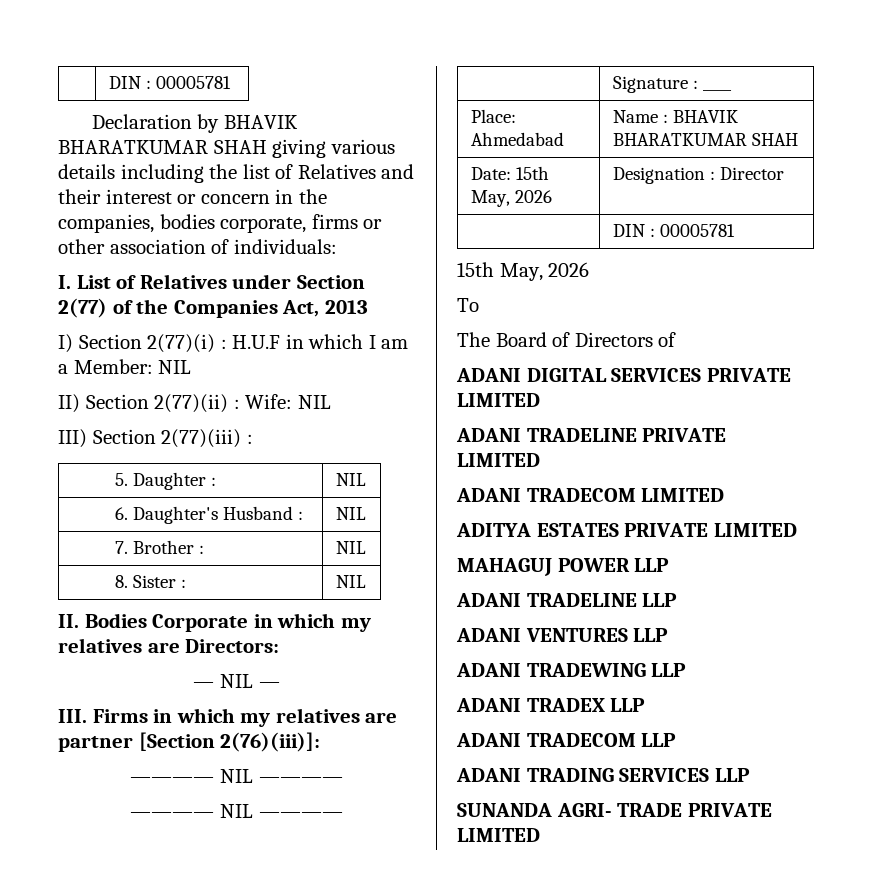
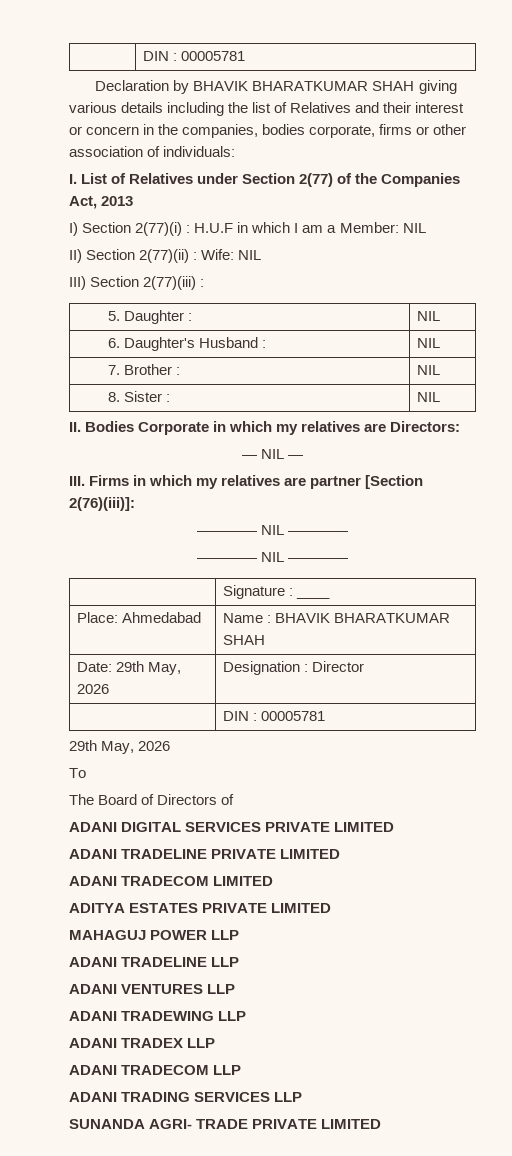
- Date: 15th May, 2026 | Designation : Director
+ Date: 29th May, 2026 | Designation : Director
  | DIN : 00005781
- 15th May, 2026
+ 29th May, 2026

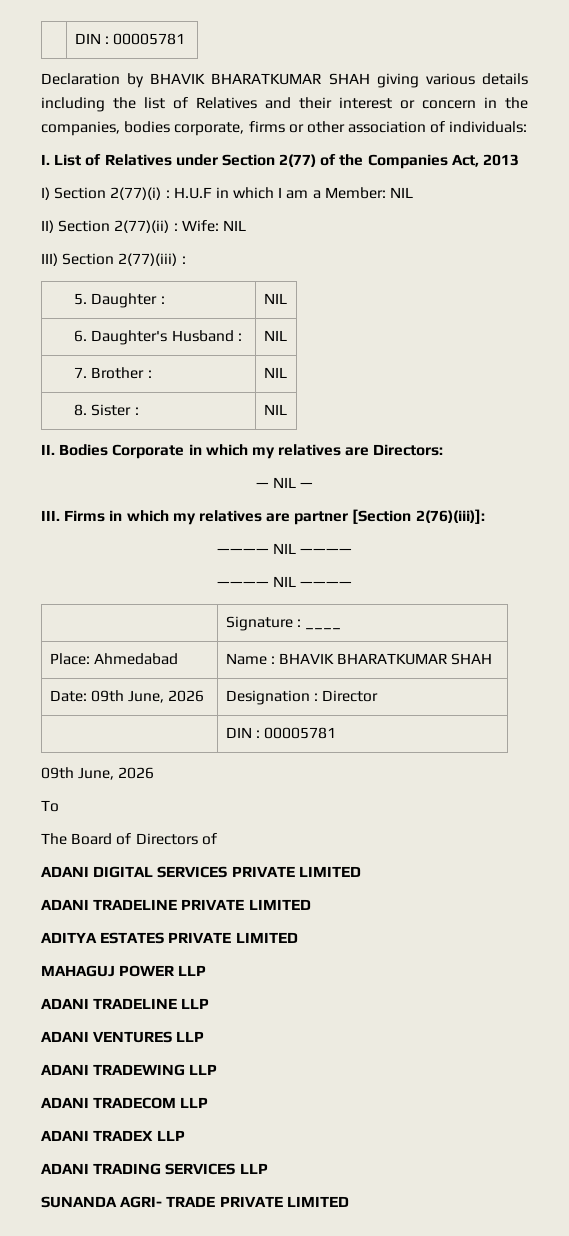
- Date: 29th May, 2026 | Designation : Director
+ Date: 09th June, 2026 | Designation : Director
  | DIN : 00005781
- 29th May, 2026
+ 09th June, 2026
- ADANI TRADECOM LIMITED
+ ADANI TRADECOM LLP
  ADANI TRADEX LLP
- ADANI TRADECOM LLP

